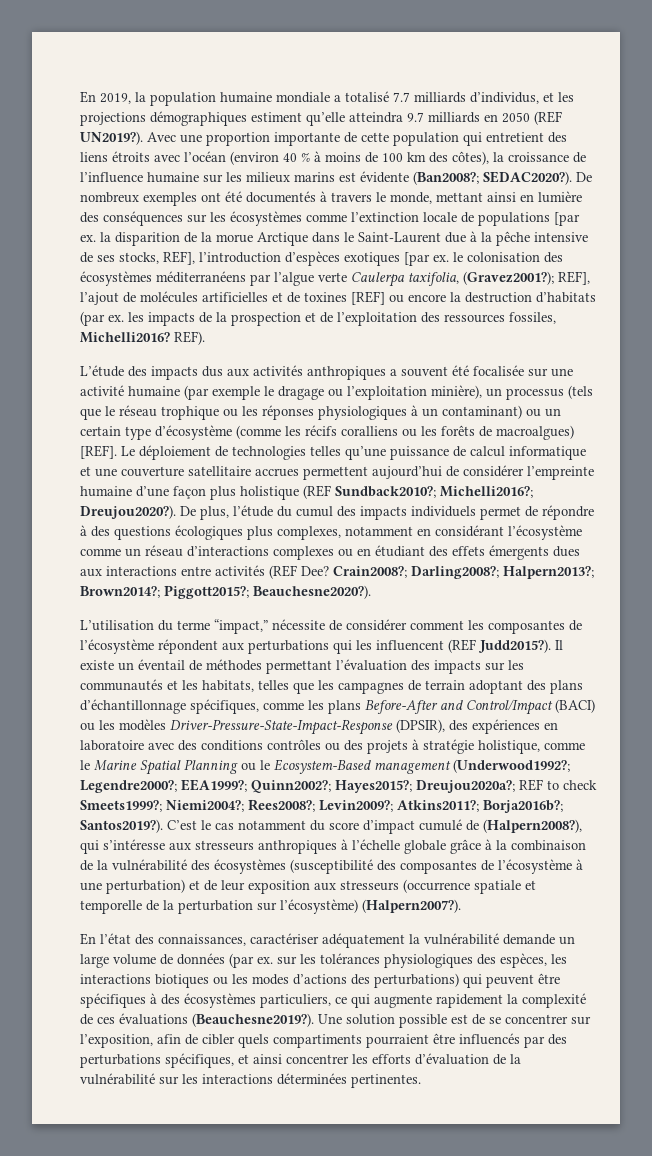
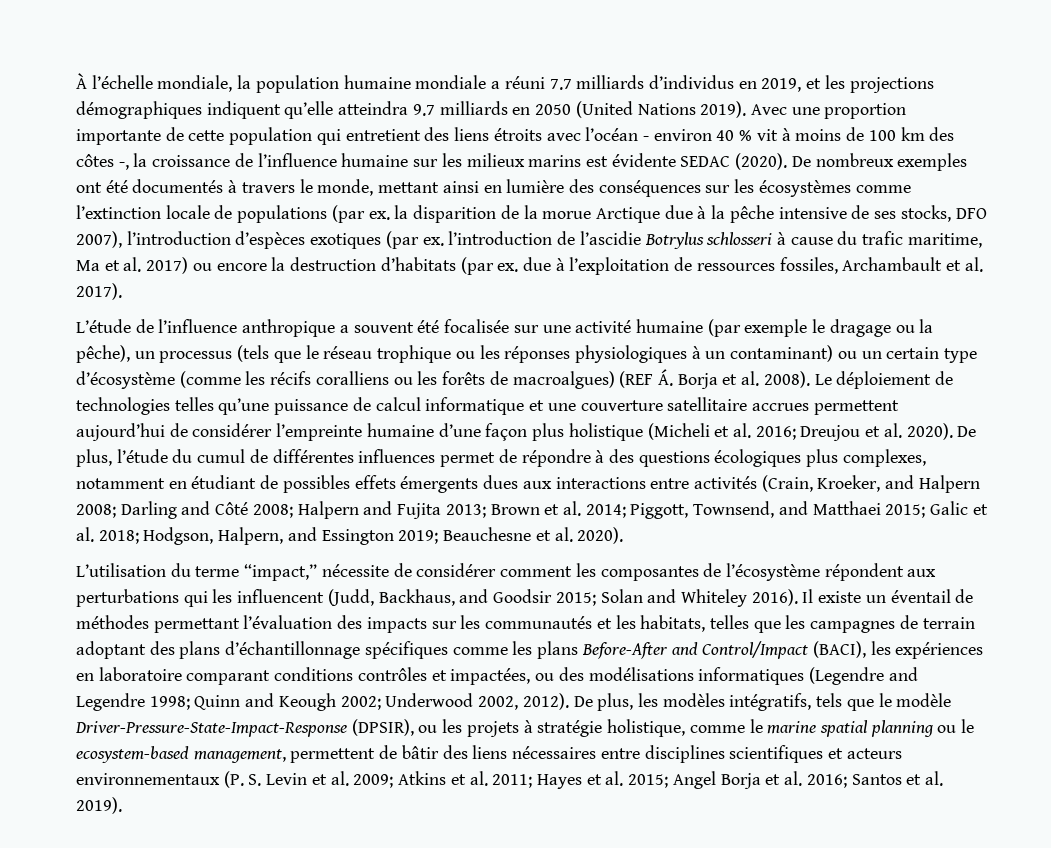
- En 2019, la population humaine mondiale a totalisé 7.7 milliards d’individus, et les projections démographiques estiment qu’elle atteindra 9.7 milliards en 2050 (REF UN2019?).
+ À l’échelle mondiale, la population humaine mondiale a réuni 7.7 milliards d’individus en 2019, et les projections démographiques indiquent qu’elle atteindra 9.7 milliards en 2050 (United Nations 2019).
- Avec une proportion importante de cette population qui entretient des liens étroits avec l’océan (environ 40 % à moins de 100 km des côtes), la croissance de l’influence humaine sur les milieux marins est évidente (Ban2008?; SEDAC2020?).
+ Avec une proportion importante de cette population qui entretient des liens étroits avec l’océan - environ 40 % vit à moins de 100 km des côtes -, la croissance de l’influence humaine sur les milieux marins est évidente SEDAC (2020).
- De nombreux exemples ont été documentés à travers le monde, mettant ainsi en lumière des conséquences sur les écosystèmes comme l’extinction locale de populations [par ex. la disparition de la morue Arctique dans le Saint-Laurent due à la pêche intensive de ses stocks, REF], l’introduction d’espèces exotiques [par ex. le colonisation des écosystèmes méditerranéens par l’algue verte Caulerpa taxifolia, (Gravez2001?); REF], l’ajout de molécules artificielles et de toxines [REF] ou encore la destruction d’habitats (par ex. les impacts de la prospection et de l’exploitation des ressources fossiles, Michelli2016? REF).
- L’étude des impacts dus aux activités anthropiques a souvent été focalisée sur une activité humaine (par exemple le dragage ou l’exploitation minière), un processus (tels que le réseau trophique ou les réponses physiologiques à un contaminant) ou un certain type d’écosystème (comme les récifs coralliens ou les forêts de macroalgues) [REF].
+ De nombreux exemples ont été documentés à travers le monde, mettant ainsi en lumière des conséquences sur les écosystèmes comme l’extinction locale de populations (par ex. la disparition de la morue Arctique due à la pêche intensive de ses stocks, DFO 2007), l’introduction d’espèces exotiques (par ex. l’introduction de l’ascidie Botrylus schlosseri à cause du trafic maritime, Ma et al. 2017) ou encore la destruction d’habitats (par ex. due à l’exploitation de ressources fossiles, Archambault et al. 2017).
+ L’étude de l’influence anthropique a souvent été focalisée sur une activité humaine (par exemple le dragage ou la pêche), un processus (tels que le réseau trophique ou les réponses physiologiques à un contaminant) ou un certain type d’écosystème (comme les récifs coralliens ou les forêts de macroalgues) (REF Á. Borja et al. 2008).
- Le déploiement de technologies telles qu’une puissance de calcul informatique et une couverture satellitaire accrues permettent aujourd’hui de considérer l’empreinte humaine d’une façon plus holistique (REF Sundback2010?; Michelli2016?; Dreujou2020?).
+ Le déploiement de technologies telles qu’une puissance de calcul informatique et une couverture satellitaire accrues permettent aujourd’hui de considérer l’empreinte humaine d’une façon plus holistique (Micheli et al. 2016; Dreujou et al. 2020).
- De plus, l’étude du cumul des impacts individuels permet de répondre à des questions écologiques plus complexes, notamment en considérant l’écosystème comme un réseau d’interactions complexes ou en étudiant des effets émergents dues aux interactions entre activités (REF Dee? Crain2008?; Darling2008?; Halpern2013?; Brown2014?; Piggott2015?; Beauchesne2020?).
+ De plus, l’étude du cumul de différentes influences permet de répondre à des questions écologiques plus complexes, notamment en étudiant de possibles effets émergents dues aux interactions entre activités (Crain, Kroeker, and Halpern 2008; Darling and Côté 2008; Halpern and Fujita 2013; Brown et al. 2014; Piggott, Townsend, and Matthaei 2015; Galic et al. 2018; Hodgson, Halpern, and Essington 2019; Beauchesne et al. 2020).
- L’utilisation du terme “impact,” nécessite de considérer comment les composantes de l’écosystème répondent aux perturbations qui les influencent (REF Judd2015?).
+ L’utilisation du terme “impact,” nécessite de considérer comment les composantes de l’écosystème répondent aux perturbations qui les influencent (Judd, Backhaus, and Goodsir 2015; Solan and Whiteley 2016).
- Il existe un éventail de méthodes permettant l’évaluation des impacts sur les communautés et les habitats, telles que les campagnes de terrain adoptant des plans d’échantillonnage spécifiques, comme les plans Before-After and Control/Impact (BACI) ou les modèles Driver-Pressure-State-Impact-Response (DPSIR), des expériences en laboratoire avec des conditions contrôles ou des projets à stratégie holistique, comme le Marine Spatial Planning ou le Ecosystem-Based management (Underwood1992?; Legendre2000?; EEA1999?; Quinn2002?; Hayes2015?; Dreujou2020a?; REF to check Smeets1999?; Niemi2004?; Rees2008?; Levin2009?; Atkins2011?; Borja2016b?; Santos2019?). C’est le cas notamment du score d’impact cumulé de (Halpern2008?), qui s’intéresse aux stresseurs anthropiques à l’échelle globale grâce à la combinaison de la vulnérabilité des écosystèmes (susceptibilité des composantes de l’écosystème à une perturbation) et de leur exposition aux stresseurs (occurrence spatiale et temporelle de la perturbation sur l’écosystème) (Halpern2007?).
- En l’état des connaissances, caractériser adéquatement la vulnérabilité demande un large volume de données (par ex. sur les tolérances physiologiques des espèces, les interactions biotiques ou les modes d’actions des perturbations) qui peuvent être spécifiques à des écosystèmes particuliers, ce qui augmente rapidement la complexité de ces évaluations (Beauchesne2019?). Une solution possible est de se concentrer sur l’exposition, afin de cibler quels compartiments pourraient être influencés par des perturbations spécifiques, et ainsi concentrer les efforts d’évaluation de la vulnérabilité sur les interactions déterminées pertinentes.
+ Il existe un éventail de méthodes permettant l’évaluation des impacts sur les communautés et les habitats, telles que les campagnes de terrain adoptant des plans d’échantillonnage spécifiques comme les plans Before-After and Control/Impact (BACI), les expériences en laboratoire comparant conditions contrôles et impactées, ou des modélisations informatiques (Legendre and Legendre 1998; Quinn and Keough 2002; Underwood 2002, 2012). De plus, les modèles intégratifs, tels que le modèle Driver-Pressure-State-Impact-Response (DPSIR), ou les projets à stratégie holistique, comme le marine spatial planning ou le ecosystem-based management, permettent de bâtir des liens nécessaires entre disciplines scientifiques et acteurs environnementaux (P. S. Levin et al. 2009; Atkins et al. 2011; Hayes et al. 2015; Angel Borja et al. 2016; Santos et al. 2019).

